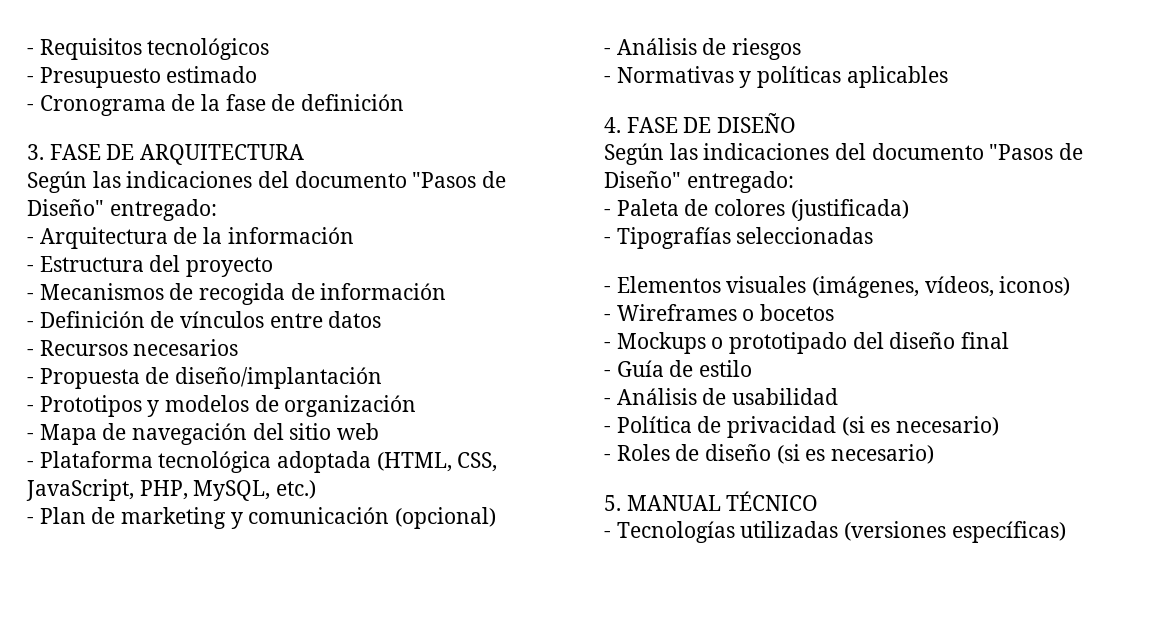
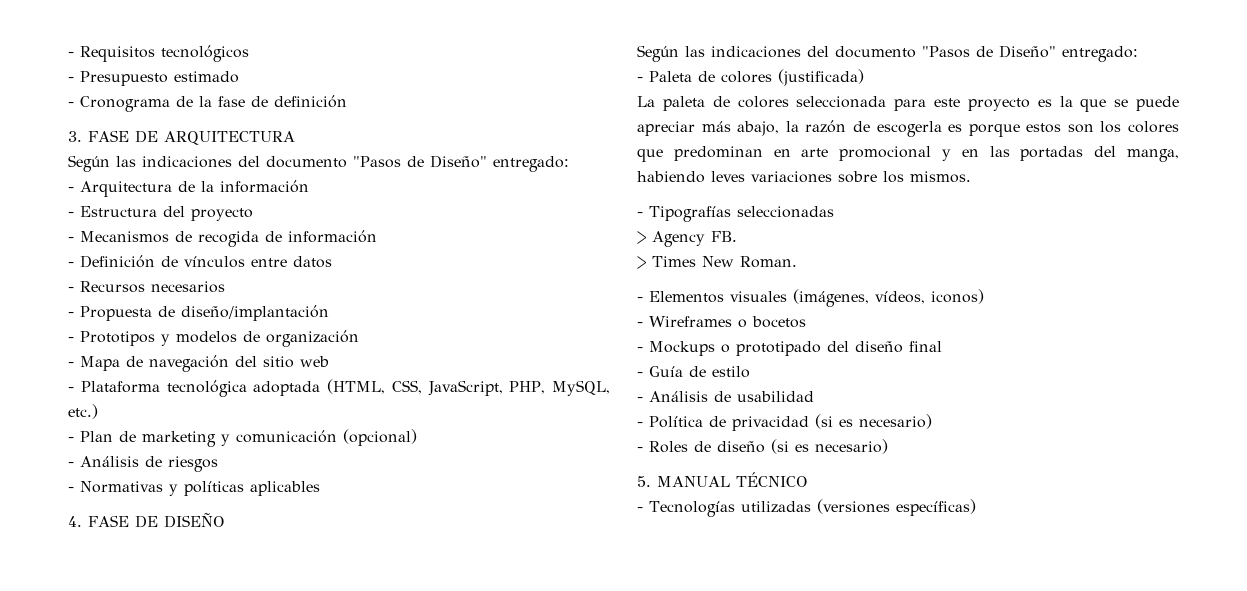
+ La paleta de colores seleccionada para este proyecto es la que se puede apreciar más abajo, la razón de escogerla es porque estos son los colores que predominan en arte promocional y en las portadas del manga, habiendo leves variaciones sobre los mismos.
  - Tipografías seleccionadas
+ > Agency FB.
+ > Times New Roman.

